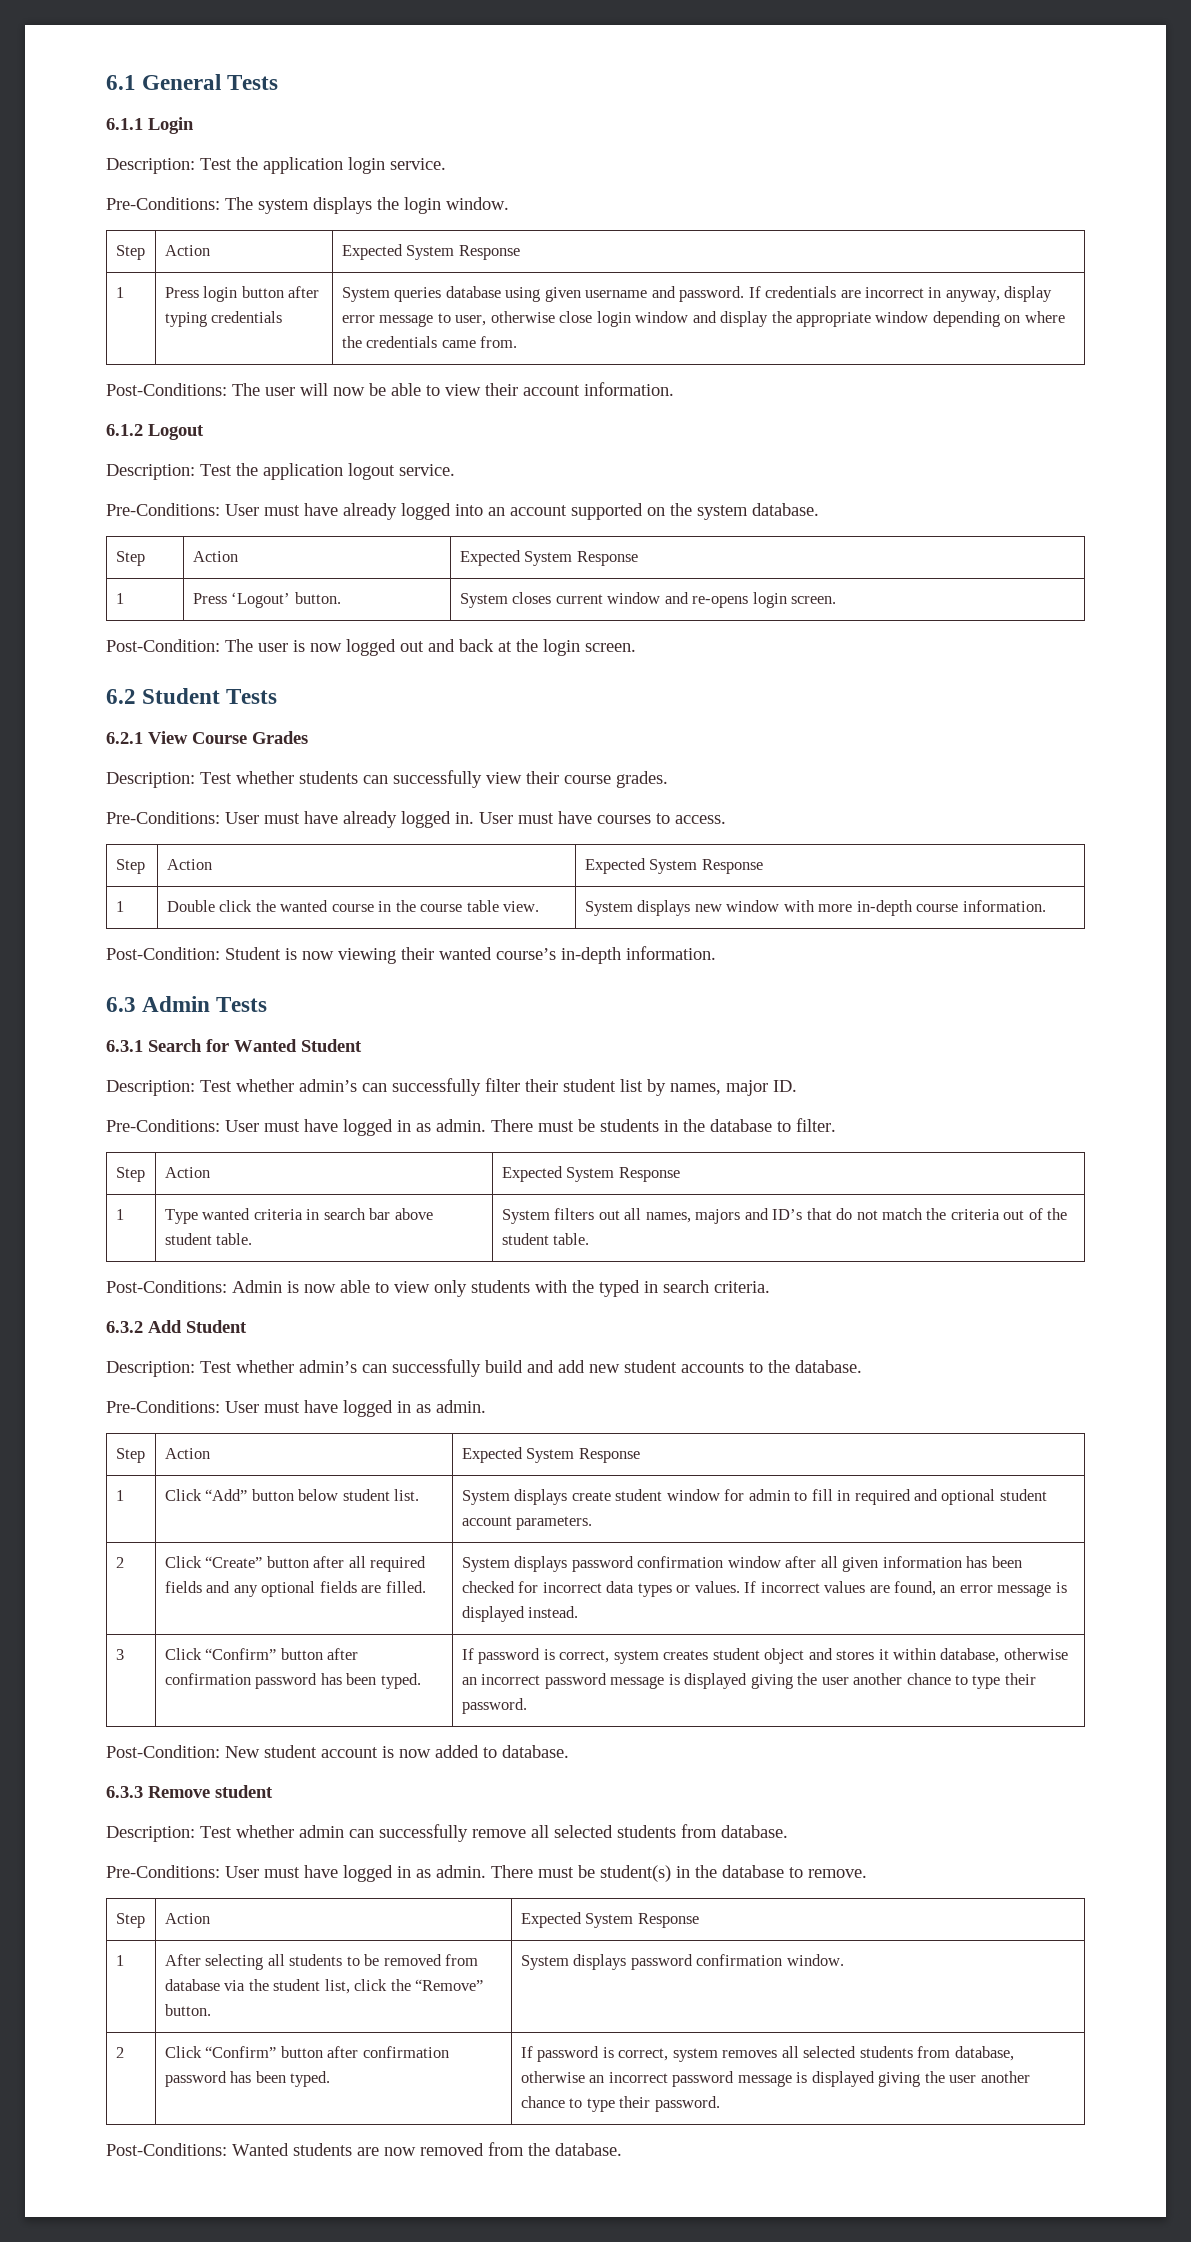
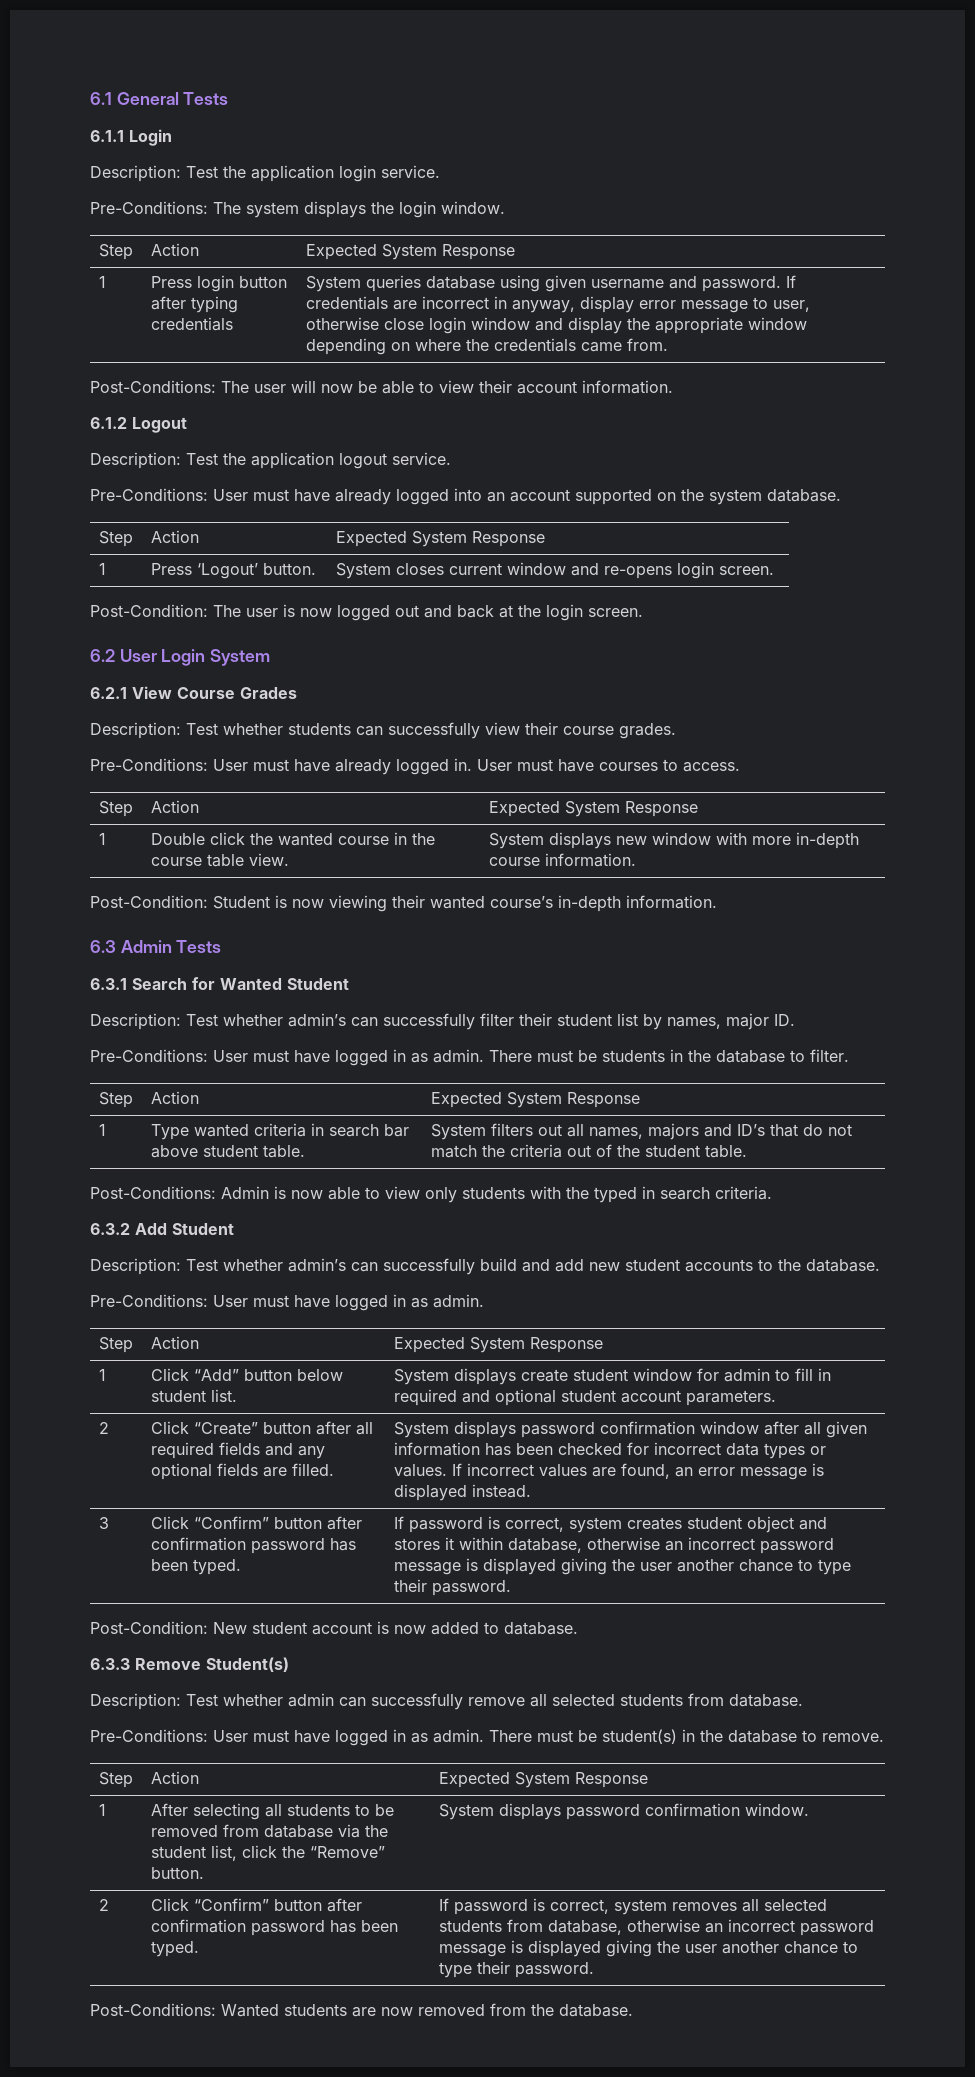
- 6.2 Student Tests
+ 6.2 User Login System
- 6.3.3 Remove student
+ 6.3.3 Remove Student(s)

